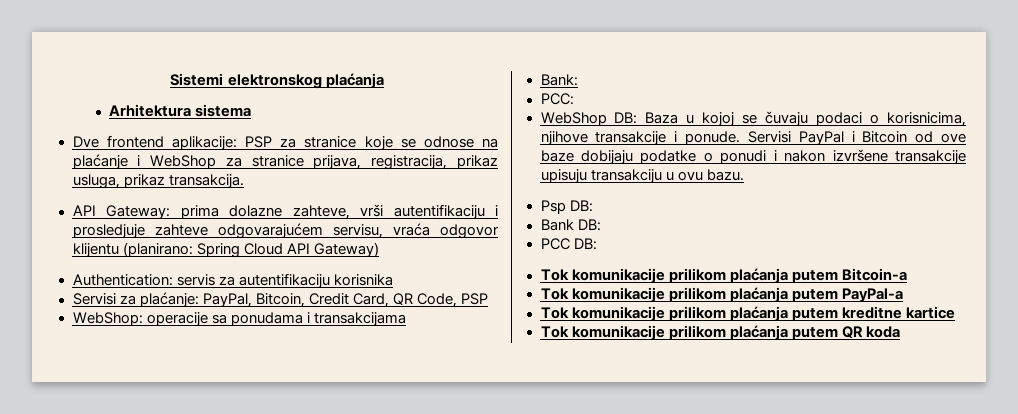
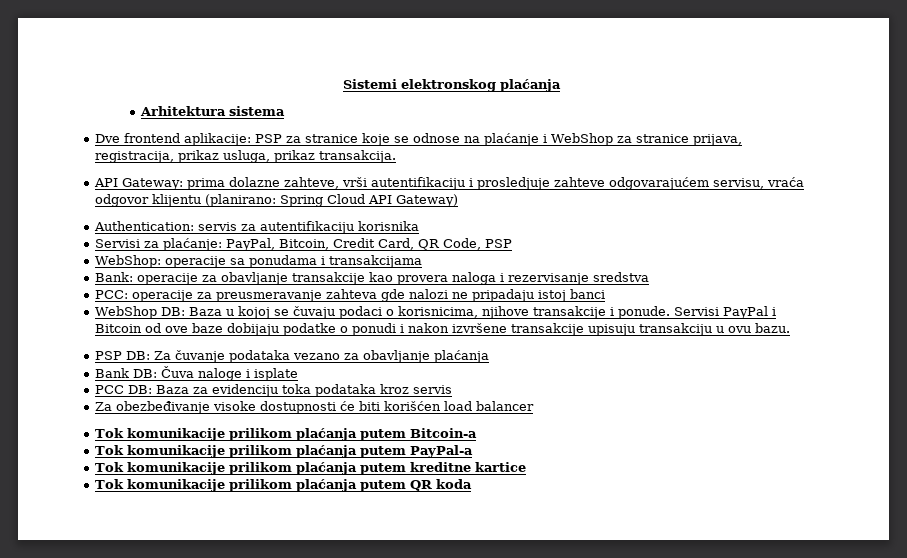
- Bank:
- PCC:
+ Bank: operacije za obavljanje transakcije kao provera naloga i rezervisanje sredstva
+ PCC: operacije za preusmeravanje zahteva gde nalozi ne pripadaju istoj banci
- Psp DB:
- Bank DB:
- PCC DB:
+ PSP DB: Za čuvanje podataka vezano za obavljanje plaćanja
+ Bank DB: Čuva naloge i isplate
+ PCC DB: Baza za evidenciju toka podataka kroz servis
+ Za obezbeđivanje visoke dostupnosti će biti korišćen load balancer

